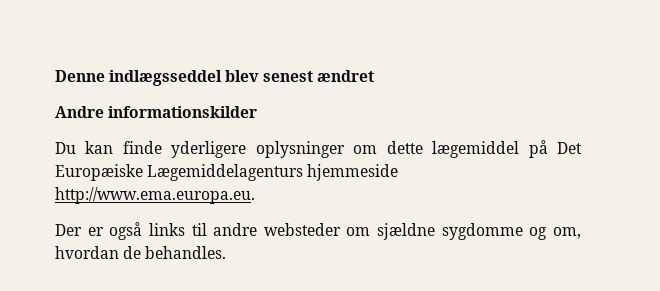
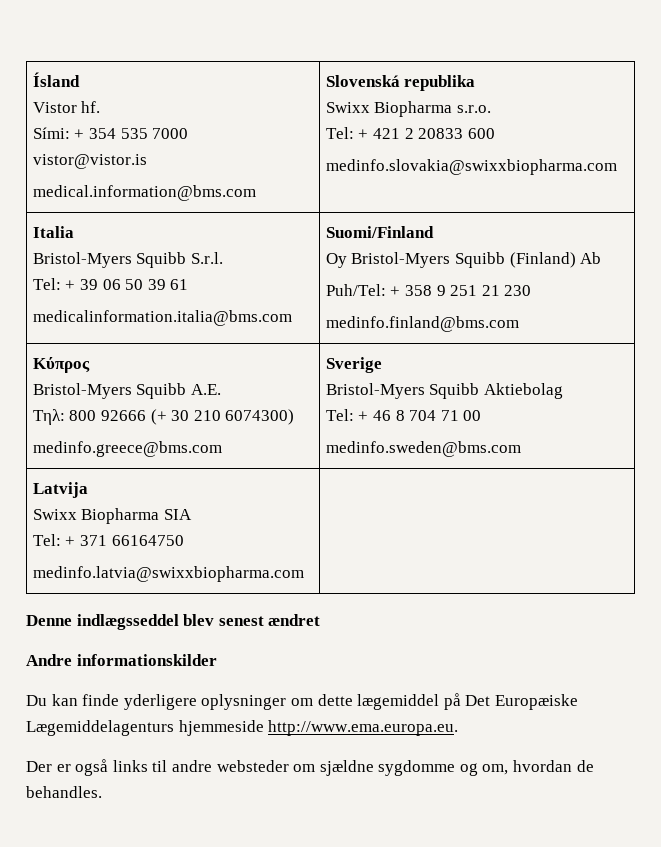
+ Ísland
+ Vistor hf.
+ Sími: + 354 535 7000
+ vistor@vistor.is
+ medical.information@bms.com | Slovenská republika
+ Swixx Biopharma s.r.o.
+ Tel: + 421 2 20833 600
+ medinfo.slovakia@swixxbiopharma.com
+ Italia
+ Bristol-Myers Squibb S.r.l.
+ Tel: + 39 06 50 39 61
+ medicalinformation.italia@bms.com | Suomi/Finland
+ Oy Bristol-Myers Squibb (Finland) Ab
+ Puh/Tel: + 358 9 251 21 230
+ medinfo.finland@bms.com
+ Κύπρος
+ Bristol-Myers Squibb A.E.
+ Τηλ: 800 92666 (+ 30 210 6074300)
+ medinfo.greece@bms.com | Sverige
+ Bristol-Myers Squibb Aktiebolag
+ Tel: + 46 8 704 71 00
+ medinfo.sweden@bms.com
+ Latvija
+ Swixx Biopharma SIA
+ Tel: + 371 66164750
+ medinfo.latvia@swixxbiopharma.com |

